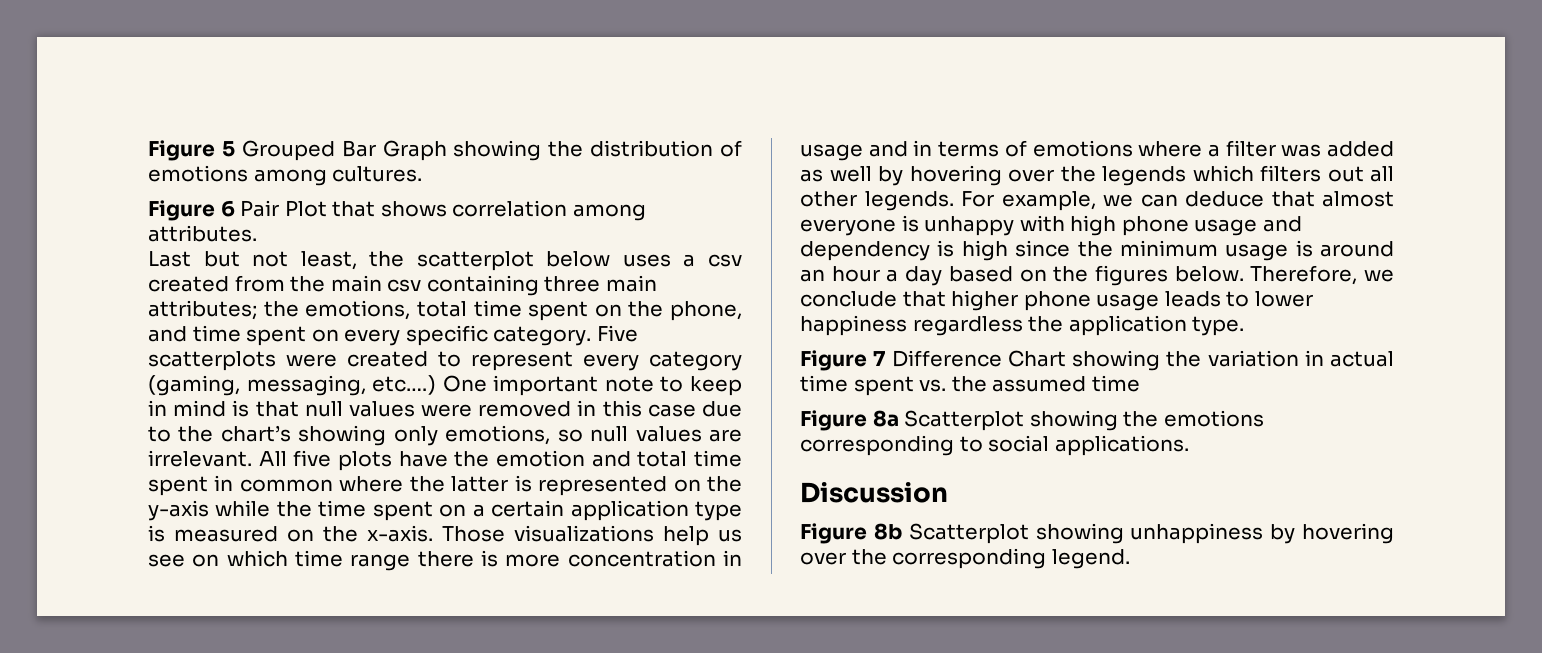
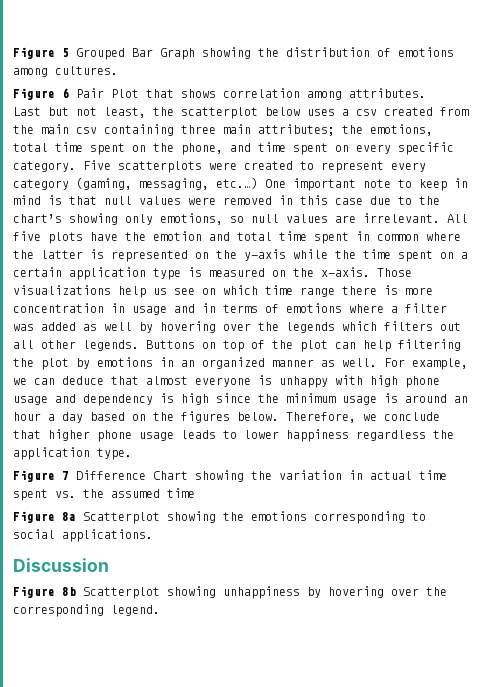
+ Buttons on top of the plot can help filtering the plot by emotions in an organized manner as well.

